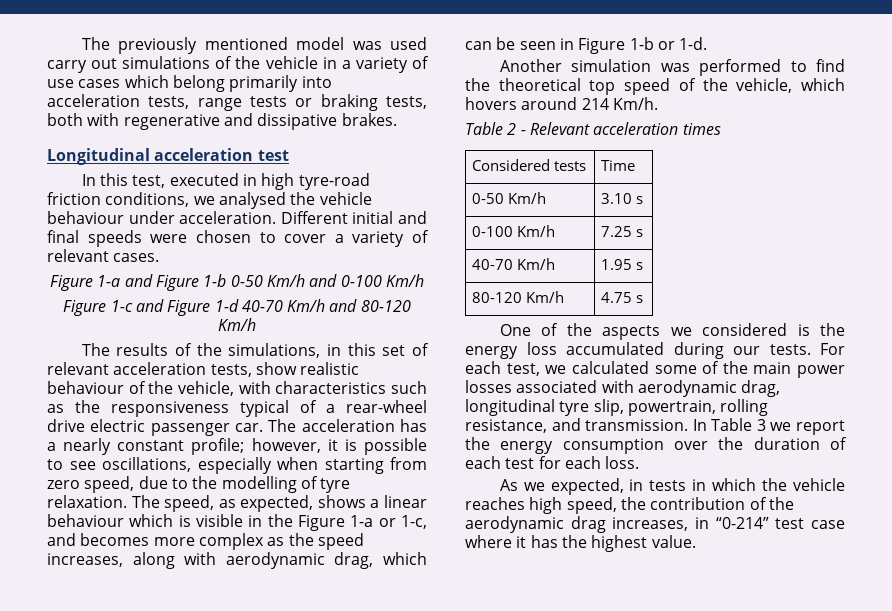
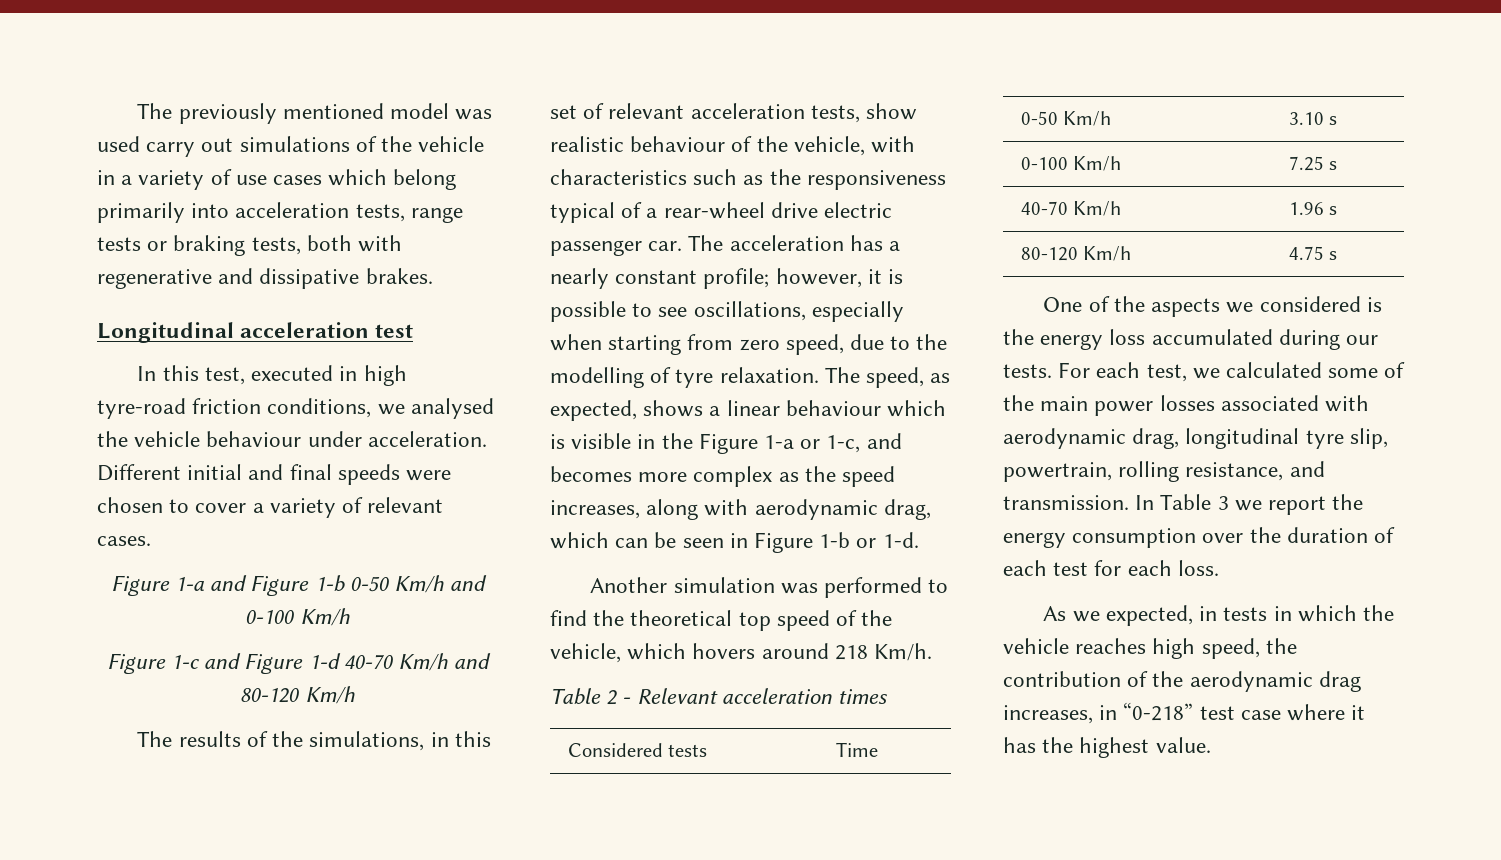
- Another simulation was performed to find the theoretical top speed of the vehicle, which hovers around 214 Km/h.
+ Another simulation was performed to find the theoretical top speed of the vehicle, which hovers around 218 Km/h.
- 40-70 Km/h | 1.95 s
+ 40-70 Km/h | 1.96 s
- As we expected, in tests in which the vehicle reaches high speed, the contribution of the aerodynamic drag increases, in “0-214” test case where it has the highest value.
+ As we expected, in tests in which the vehicle reaches high speed, the contribution of the aerodynamic drag increases, in “0-218” test case where it has the highest value.

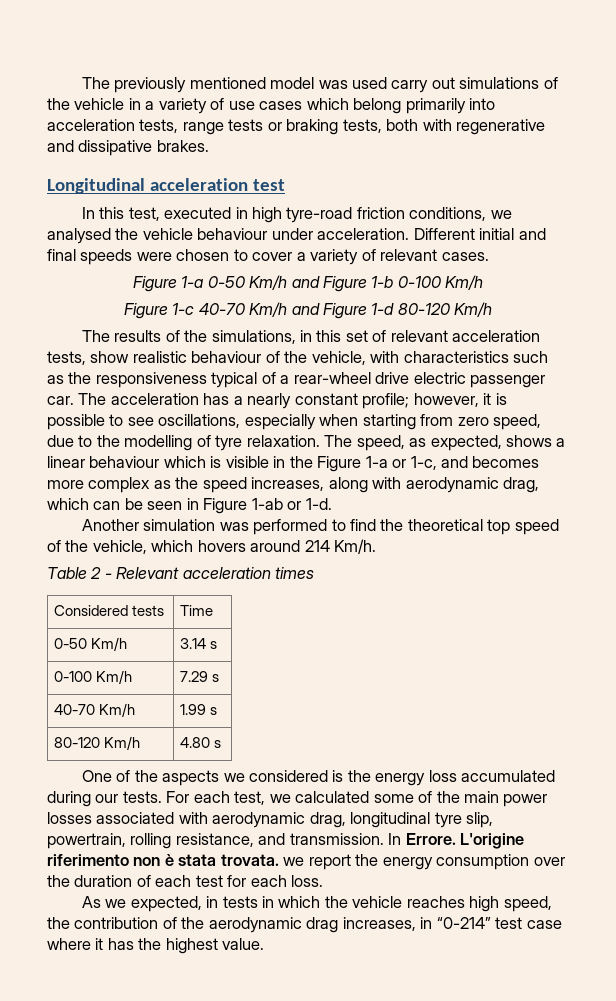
- Figure 1-a and Figure 1-b 0-50 Km/h and 0-100 Km/h
+ Figure 1-a 0-50 Km/h and Figure 1-b 0-100 Km/h
- Figure 1-c and Figure 1-d 40-70 Km/h and 80-120 Km/h
+ Figure 1-c 40-70 Km/h and Figure 1-d 80-120 Km/h
- The speed, as expected, shows a linear behaviour which is visible in the Figure 1-a or 1-c, and becomes more complex as the speed increases, along with aerodynamic drag, which can be seen in Figure 1-b or 1-d.
+ The speed, as expected, shows a linear behaviour which is visible in the Figure 1-a or 1-c, and becomes more complex as the speed increases, along with aerodynamic drag, which can be seen in Figure 1-ab or 1-d.
- Another simulation was performed to find the theoretical top speed of the vehicle, which hovers around 218 Km/h.
+ Another simulation was performed to find the theoretical top speed of the vehicle, which hovers around 214 Km/h.
- 0-50 Km/h | 3.10 s
+ 0-50 Km/h | 3.14 s
- 0-100 Km/h | 7.25 s
+ 0-100 Km/h | 7.29 s
- 40-70 Km/h | 1.96 s
+ 40-70 Km/h | 1.99 s
- 80-120 Km/h | 4.75 s
+ 80-120 Km/h | 4.80 s
- In Table 3 we report the energy consumption over the duration of each test for each loss.
+ In Errore. L'origine riferimento non è stata trovata. we report the energy consumption over the duration of each test for each loss.
- As we expected, in tests in which the vehicle reaches high speed, the contribution of the aerodynamic drag increases, in “0-218” test case where it has the highest value.
+ As we expected, in tests in which the vehicle reaches high speed, the contribution of the aerodynamic drag increases, in “0-214” test case where it has the highest value.

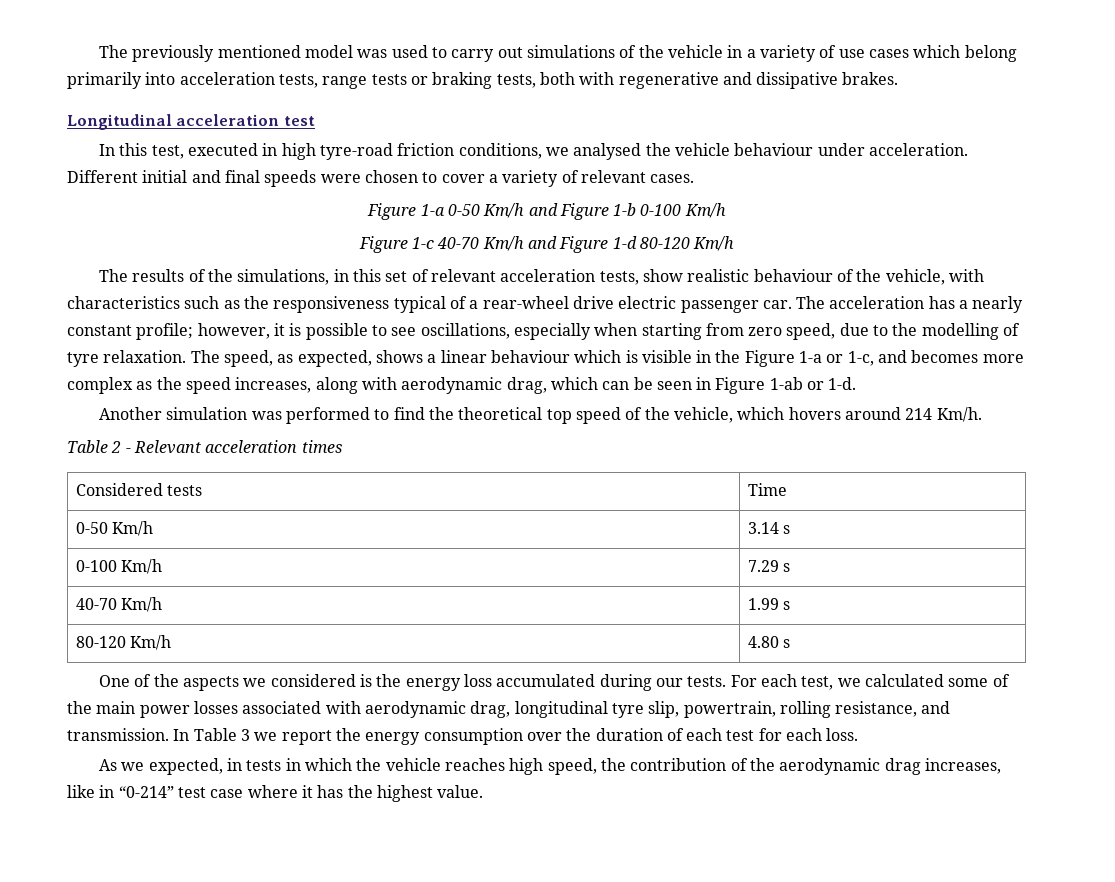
- The previously mentioned model was used carry out simulations of the vehicle in a variety of use cases which belong primarily into acceleration tests, range tests or braking tests, both with regenerative and dissipative brakes.
+ The previously mentioned model was used to carry out simulations of the vehicle in a variety of use cases which belong primarily into acceleration tests, range tests or braking tests, both with regenerative and dissipative brakes.
- In Errore. L'origine riferimento non è stata trovata. we report the energy consumption over the duration of each test for each loss.
+ In Table 3 we report the energy consumption over the duration of each test for each loss.
- As we expected, in tests in which the vehicle reaches high speed, the contribution of the aerodynamic drag increases, in “0-214” test case where it has the highest value.
+ As we expected, in tests in which the vehicle reaches high speed, the contribution of the aerodynamic drag increases, like in “0-214” test case where it has the highest value.

